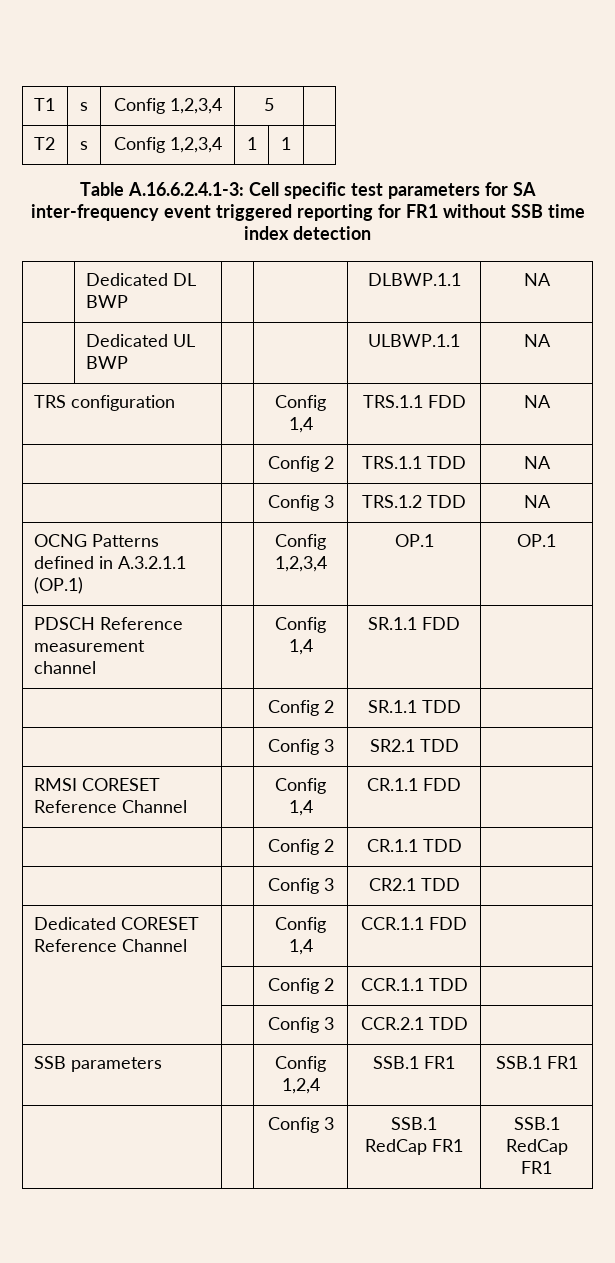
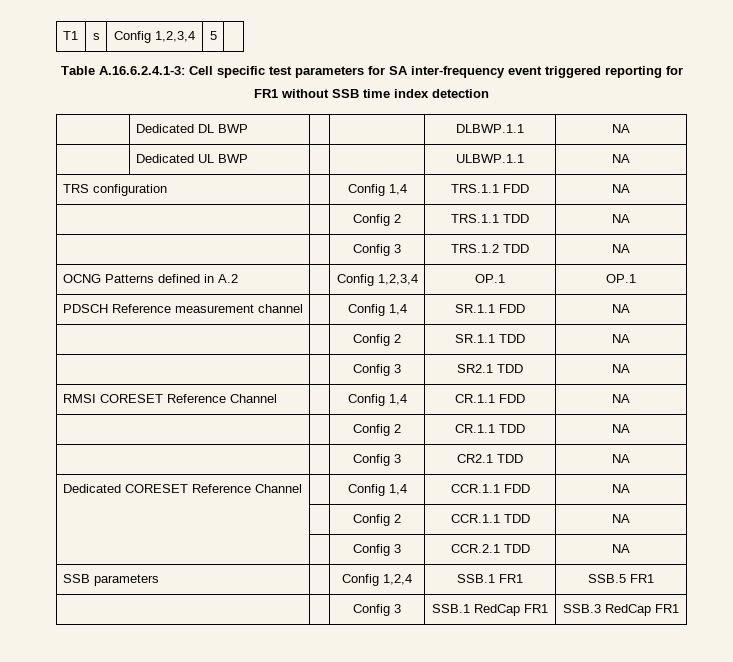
- T2 | s | Config 1,2,3,4 | 1 | 1 |
- OCNG Patterns defined in A.3.2.1.1 (OP.1) | | Config 1,2,3,4 | OP.1 | OP.1
+ OCNG Patterns defined in A.2 | | Config 1,2,3,4 | OP.1 | OP.1
- PDSCH Reference measurement channel | | Config 1,4 | SR.1.1 FDD |
+ PDSCH Reference measurement channel | | Config 1,4 | SR.1.1 FDD | NA
- | | Config 2 | SR.1.1 TDD |
+ | | Config 2 | SR.1.1 TDD | NA
- | | Config 3 | SR2.1 TDD |
+ | | Config 3 | SR2.1 TDD | NA
- RMSI CORESET Reference Channel | | Config 1,4 | CR.1.1 FDD |
+ RMSI CORESET Reference Channel | | Config 1,4 | CR.1.1 FDD | NA
- | | Config 2 | CR.1.1 TDD |
+ | | Config 2 | CR.1.1 TDD | NA
- | | Config 3 | CR2.1 TDD |
+ | | Config 3 | CR2.1 TDD | NA
- Dedicated CORESET Reference Channel | | Config 1,4 | CCR.1.1 FDD |
+ Dedicated CORESET Reference Channel | | Config 1,4 | CCR.1.1 FDD | NA
- | | Config 2 | CCR.1.1 TDD |
+ | | Config 2 | CCR.1.1 TDD | NA
- | | Config 3 | CCR.2.1 TDD |
+ | | Config 3 | CCR.2.1 TDD | NA
- SSB parameters | | Config 1,2,4 | SSB.1 FR1 | SSB.1 FR1
+ SSB parameters | | Config 1,2,4 | SSB.1 FR1 | SSB.5 FR1
- | | Config 3 | SSB.1 RedCap FR1 | SSB.1 RedCap FR1
+ | | Config 3 | SSB.1 RedCap FR1 | SSB.3 RedCap FR1

